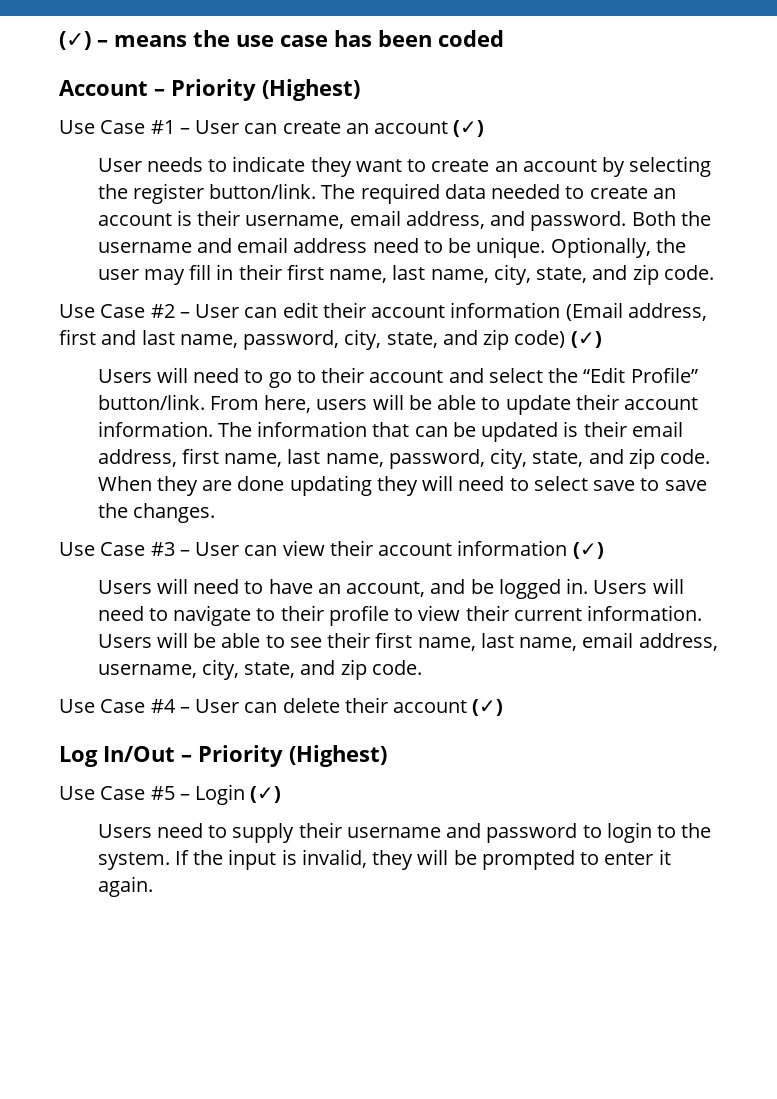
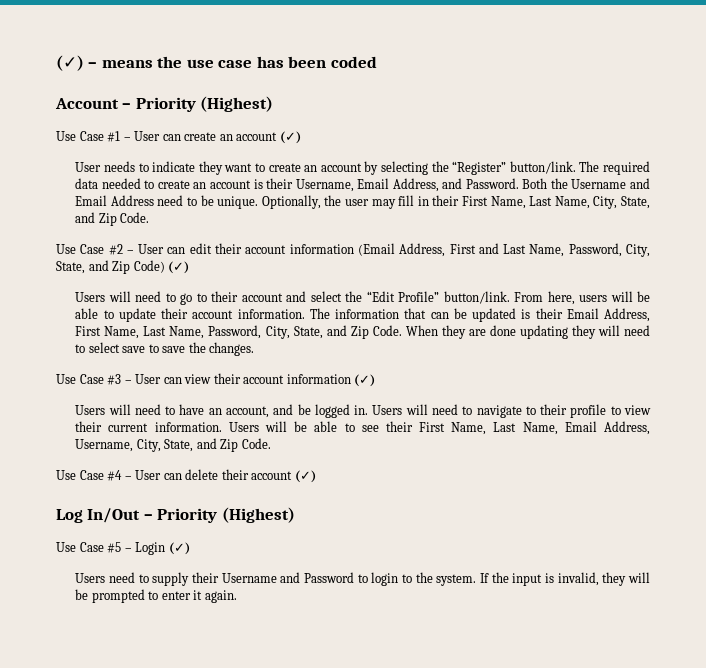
- User needs to indicate they want to create an account by selecting the register button/link.
+ User needs to indicate they want to create an account by selecting the “Register” button/link.
- The required data needed to create an account is their username, email address, and password. Both the username and email address need to be unique.
+ The required data needed to create an account is their Username, Email Address, and Password. Both the Username and Email Address need to be unique.
- Optionally, the user may fill in their first name, last name, city, state, and zip code.
+ Optionally, the user may fill in their First Name, Last Name, City, State, and Zip Code.
- Use Case #2 – User can edit their account information (Email address, first and last name, password, city, state, and zip code) (✓)
+ Use Case #2 – User can edit their account information (Email Address, First and Last Name, Password, City, State, and Zip Code) (✓)
- The information that can be updated is their email address, first name, last name, password, city, state, and zip code.
+ The information that can be updated is their Email Address, First Name, Last Name, Password, City, State, and Zip Code.
- Users will be able to see their first name, last name, email address, username, city, state, and zip code.
+ Users will be able to see their First Name, Last Name, Email Address, Username, City, State, and Zip Code.
- Users need to supply their username and password to login to the system.
+ Users need to supply their Username and Password to login to the system.

